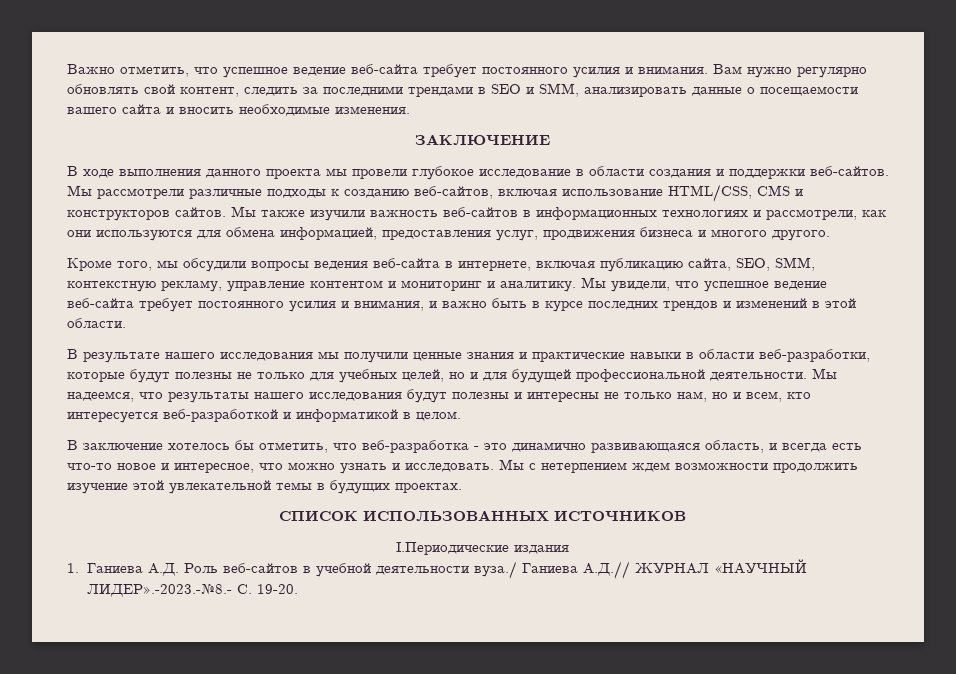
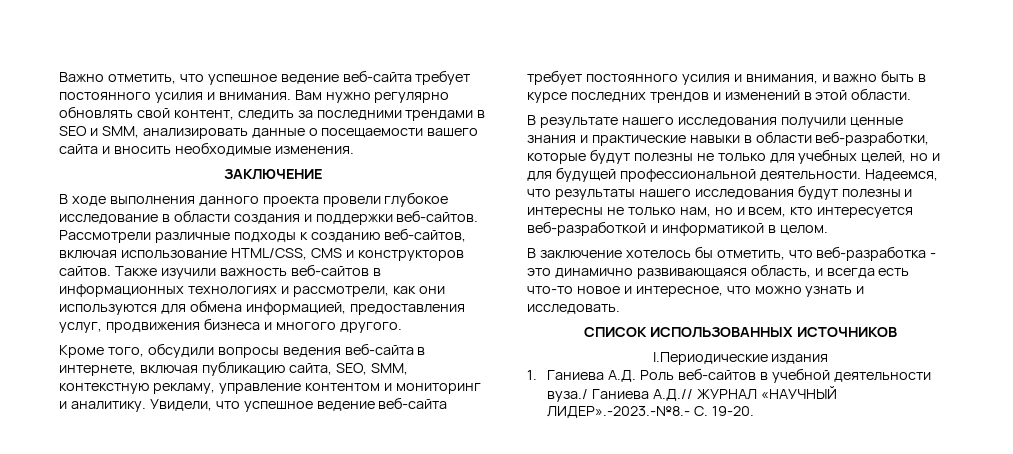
- В ходе выполнения данного проекта мы провели глубокое исследование в области создания и поддержки веб-сайтов.
+ В ходе выполнения данного проекта провели глубокое исследование в области создания и поддержки веб-сайтов.
- Мы рассмотрели различные подходы к созданию веб-сайтов, включая использование HTML/CSS, CMS и конструкторов сайтов.
+ Рассмотрели различные подходы к созданию веб-сайтов, включая использование HTML/CSS, CMS и конструкторов сайтов.
- Мы также изучили важность веб-сайтов в информационных технологиях и рассмотрели, как они используются для обмена информацией, предоставления услуг, продвижения бизнеса и многого другого.
+ Также изучили важность веб-сайтов в информационных технологиях и рассмотрели, как они используются для обмена информацией, предоставления услуг, продвижения бизнеса и многого другого.
- Кроме того, мы обсудили вопросы ведения веб-сайта в интернете, включая публикацию сайта, SEO, SMM, контекстную рекламу, управление контентом и мониторинг и аналитику.
+ Кроме того, обсудили вопросы ведения веб-сайта в интернете, включая публикацию сайта, SEO, SMM, контекстную рекламу, управление контентом и мониторинг и аналитику.
- Мы увидели, что успешное ведение веб-сайта требует постоянного усилия и внимания, и важно быть в курсе последних трендов и изменений в этой области.
+ Увидели, что успешное ведение веб-сайта требует постоянного усилия и внимания, и важно быть в курсе последних трендов и изменений в этой области.
- В результате нашего исследования мы получили ценные знания и практические навыки в области веб-разработки, которые будут полезны не только для учебных целей, но и для будущей профессиональной деятельности.
+ В результате нашего исследования получили ценные знания и практические навыки в области веб-разработки, которые будут полезны не только для учебных целей, но и для будущей профессиональной деятельности.
- Мы надеемся, что результаты нашего исследования будут полезны и интересны не только нам, но и всем, кто интересуется веб-разработкой и информатикой в целом.
+ Надеемся, что результаты нашего исследования будут полезны и интересны не только нам, но и всем, кто интересуется веб-разработкой и информатикой в целом.
- Мы с нетерпением ждем возможности продолжить изучение этой увлекательной темы в будущих проектах.

